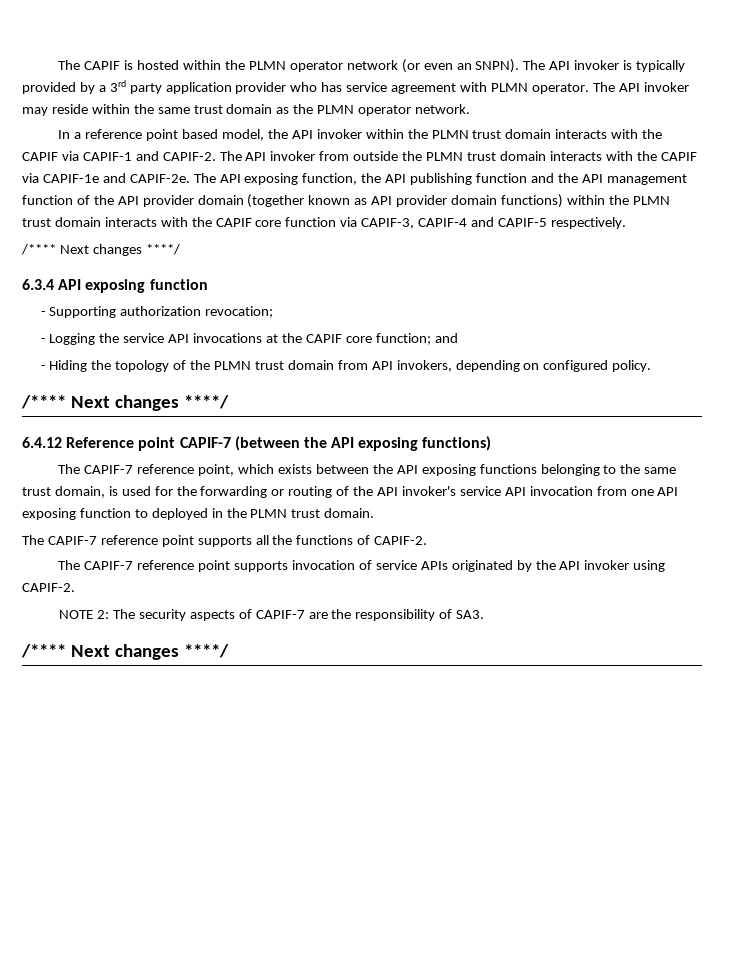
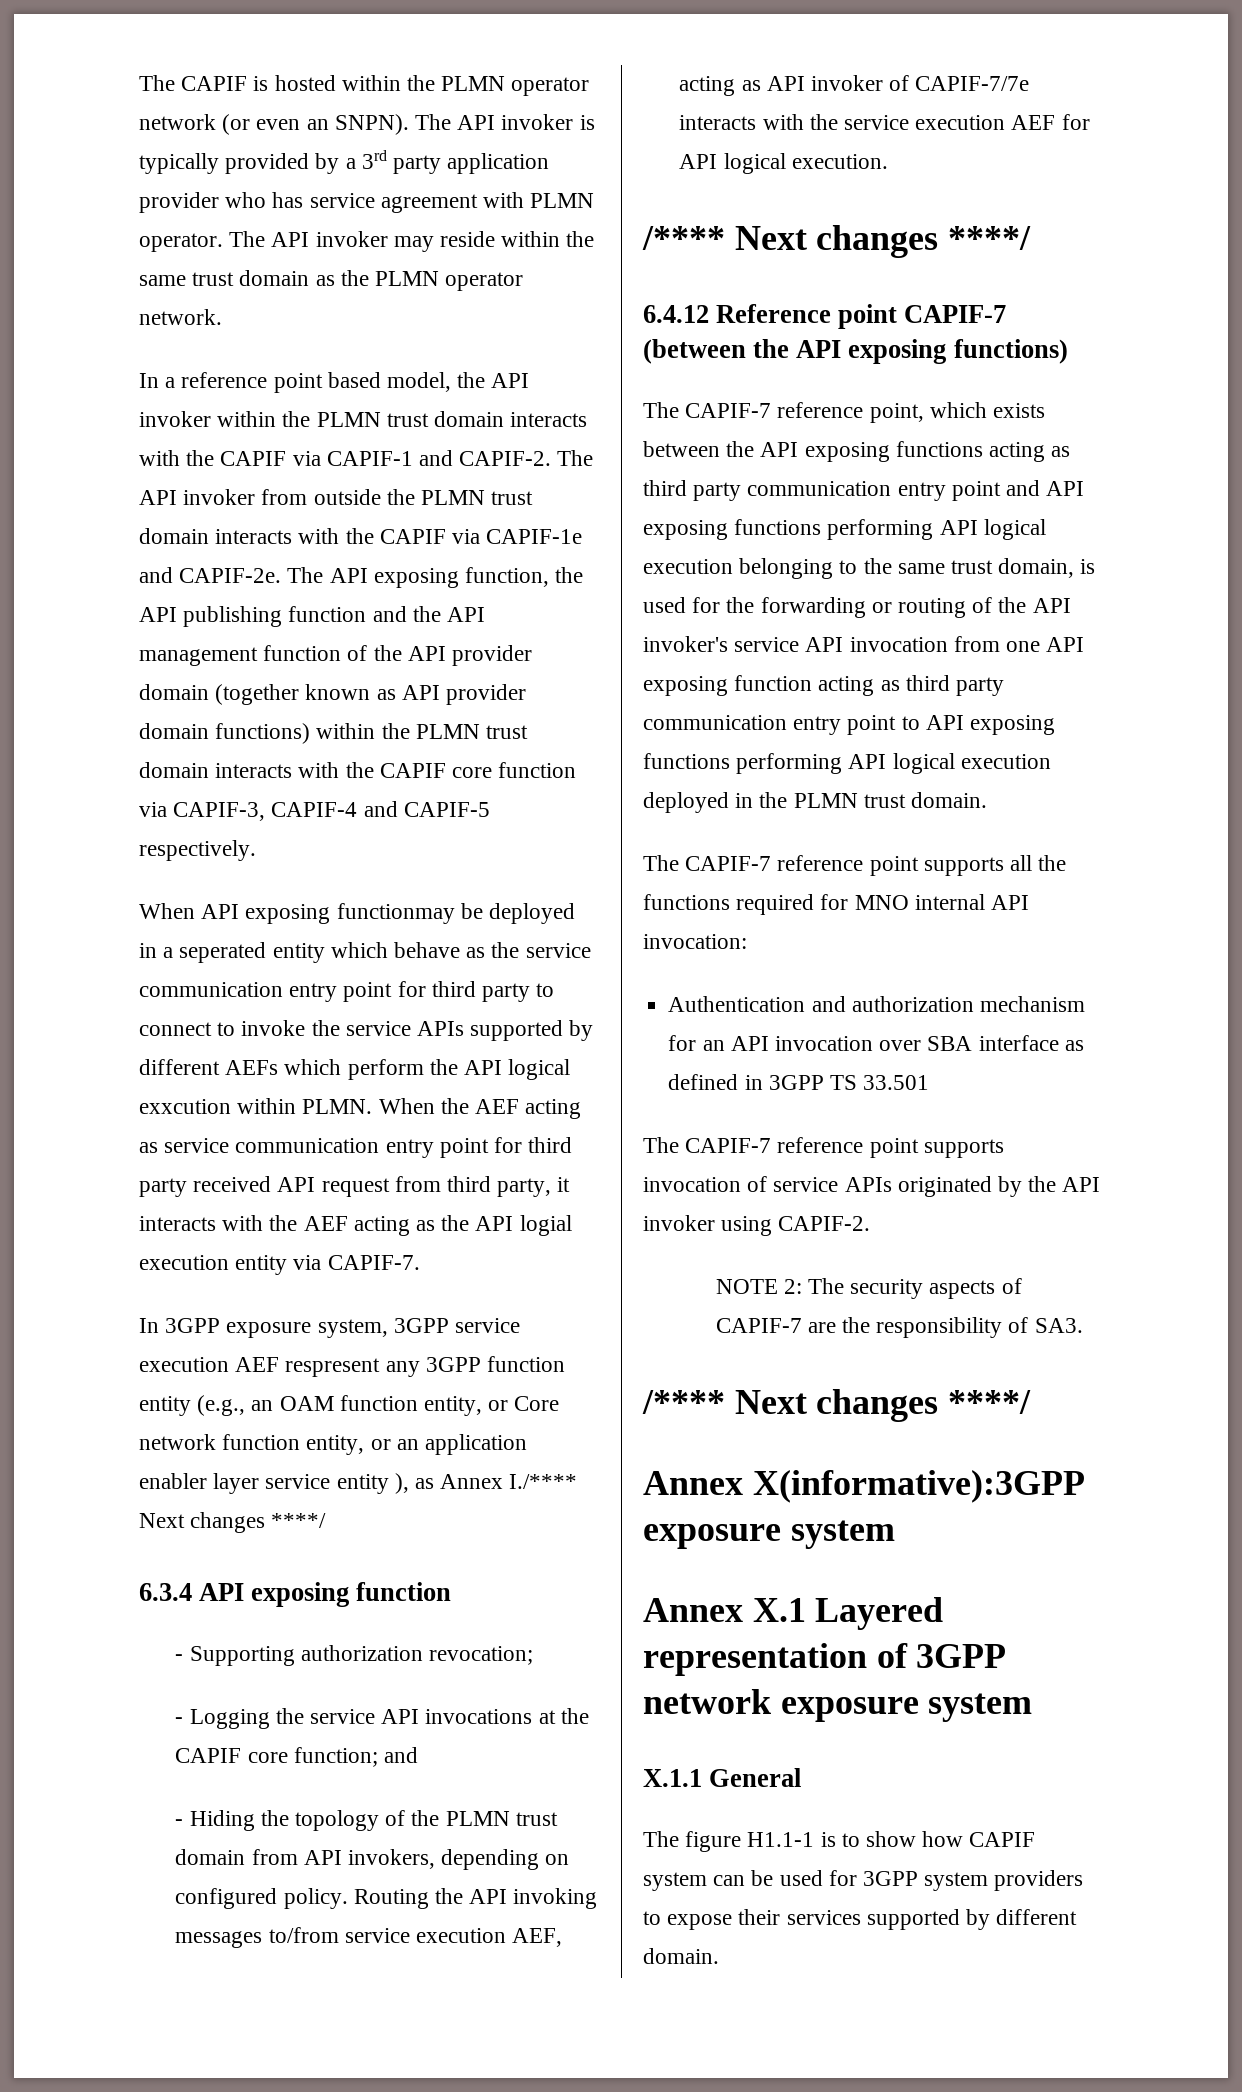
  The API exposing function, the API publishing function and the API management function of the API provider domain (together known as API provider domain functions) within the PLMN trust domain interacts with the CAPIF core function via CAPIF-3, CAPIF-4 and CAPIF-5 respectively.
- /**** Next changes ****/
+ When API exposing functionmay be deployed in a seperated entity which behave as the service communication entry point for third party to connect to invoke the service APIs supported by different AEFs which perform the API logical exxcution within PLMN. When the AEF acting as service communication entry point for third party received API request from third party, it interacts with the AEF acting as the API logial execution entity via CAPIF-7.
+ In 3GPP exposure system, 3GPP service execution AEF respresent any 3GPP function entity (e.g., an OAM function entity, or Core network function entity, or an application enabler layer service entity ), as Annex I./**** Next changes ****/
+ Routing the API invoking messages to/from service execution AEF, acting as API invoker of CAPIF-7/7e interacts with the service execution AEF for API logical execution.
- The CAPIF-7 reference point, which exists between the API exposing functions belonging to the same trust domain, is used for the forwarding or routing of the API invoker's service API invocation from one API exposing function to deployed in the PLMN trust domain.
+ The CAPIF-7 reference point, which exists between the API exposing functions acting as third party communication entry point and API exposing functions performing API logical execution belonging to the same trust domain, is used for the forwarding or routing of the API invoker's service API invocation from one API exposing function acting as third party communication entry point to API exposing functions performing API logical execution deployed in the PLMN trust domain.
- The CAPIF-7 reference point supports all the functions of CAPIF-2.
+ The CAPIF-7 reference point supports all the functions required for MNO internal API invocation:
+ Authentication and authorization mechanism for an API invocation over SBA interface as defined in 3GPP TS 33.501
+ Annex X(informative):3GPP exposure system
+ Annex X.1 Layered representation of 3GPP network exposure system
+ X.1.1 General
+ The figure H1.1-1 is to show how CAPIF system can be used for 3GPP system providers to expose their services supported by different domain.

